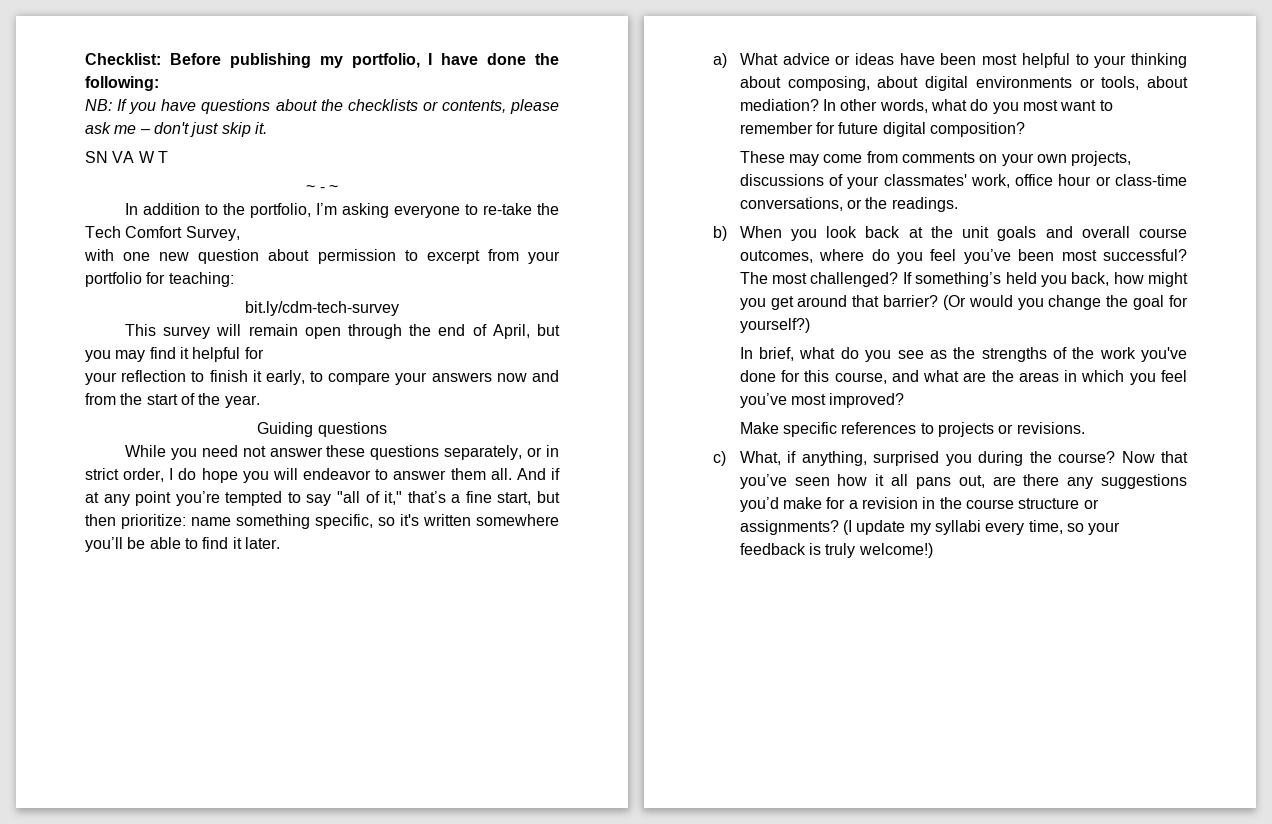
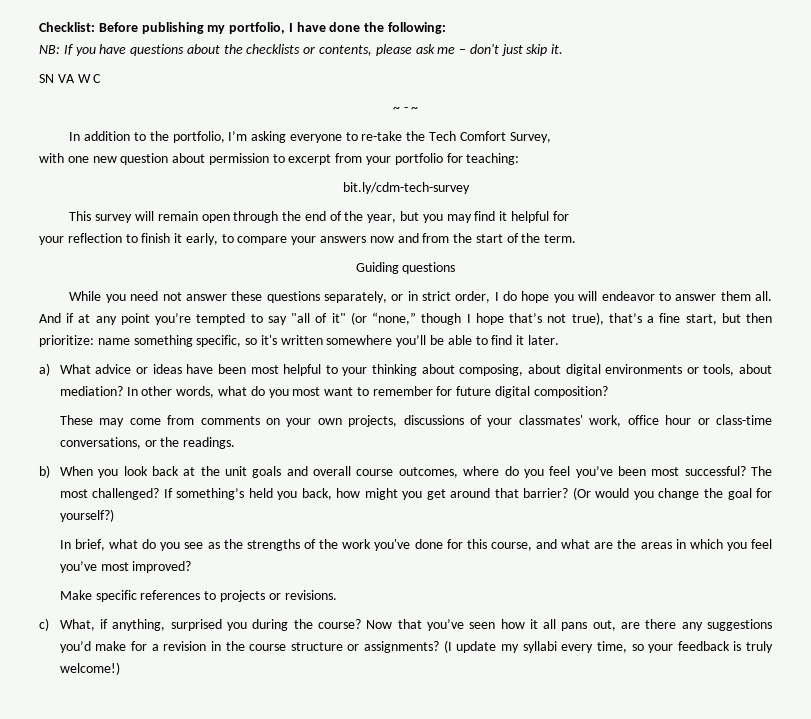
- SN VA W T
+ SN VA W C
- This survey will remain open through the end of April, but you may find it helpful for
+ This survey will remain open through the end of the year, but you may find it helpful for
- your reflection to finish it early, to compare your answers now and from the start of the year.
+ your reflection to finish it early, to compare your answers now and from the start of the term.
- And if at any point you’re tempted to say "all of it," that’s a fine start, but then prioritize: name something specific, so it's written somewhere you’ll be able to find it later.
+ And if at any point you’re tempted to say "all of it" (or “none,” though I hope that’s not true), that’s a fine start, but then prioritize: name something specific, so it's written somewhere you’ll be able to find it later.

